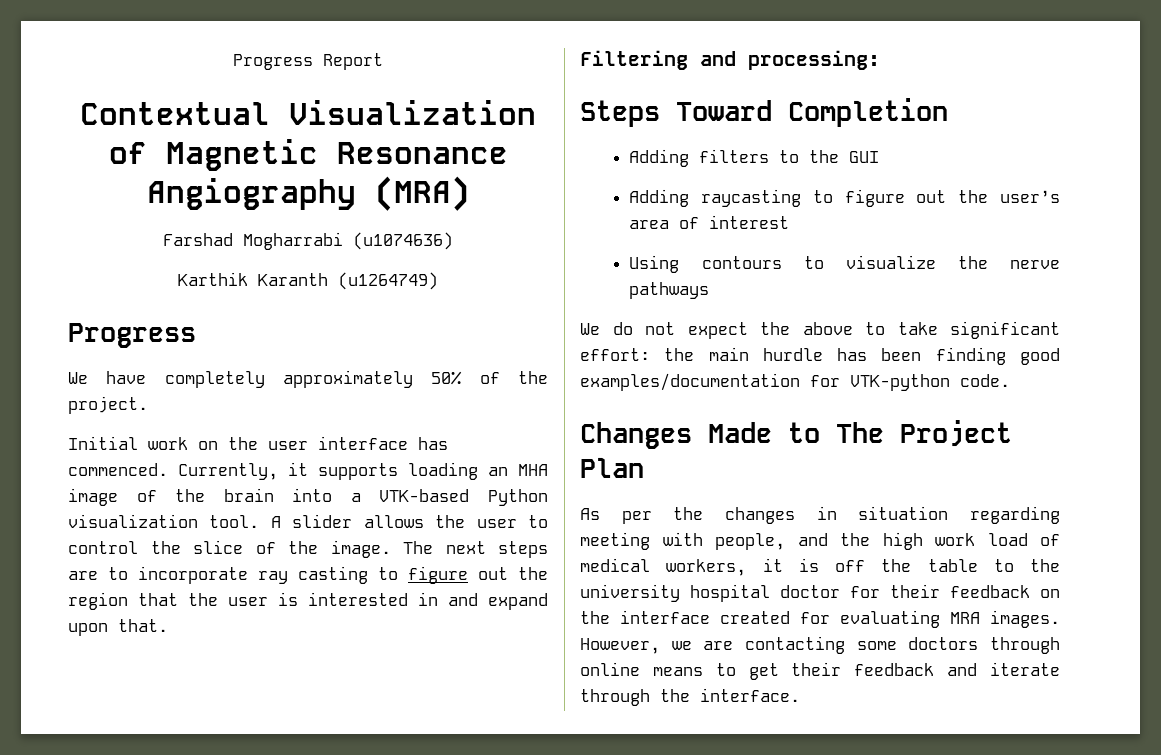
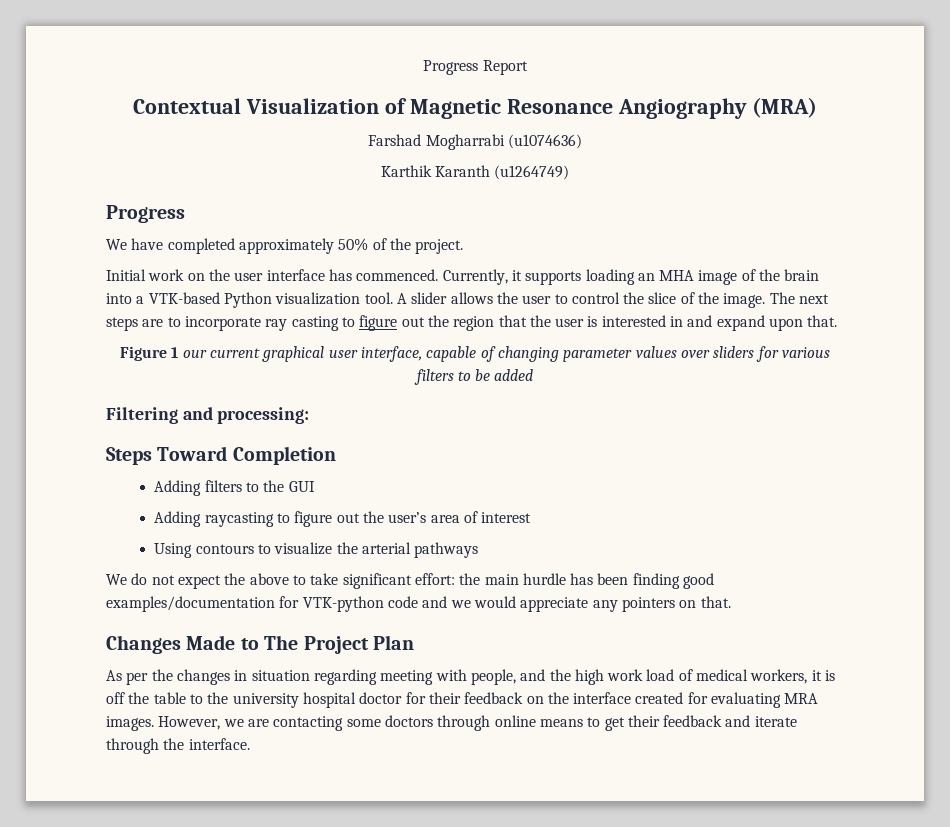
- We have completely approximately 50% of the project.
+ We have completed approximately 50% of the project.
+ Figure 1 our current graphical user interface, capable of changing parameter values over sliders for various filters to be added
- Using contours to visualize the nerve pathways
+ Using contours to visualize the arterial pathways
- We do not expect the above to take significant effort: the main hurdle has been finding good examples/documentation for VTK-python code.
+ We do not expect the above to take significant effort: the main hurdle has been finding good examples/documentation for VTK-python code and we would appreciate any pointers on that.

